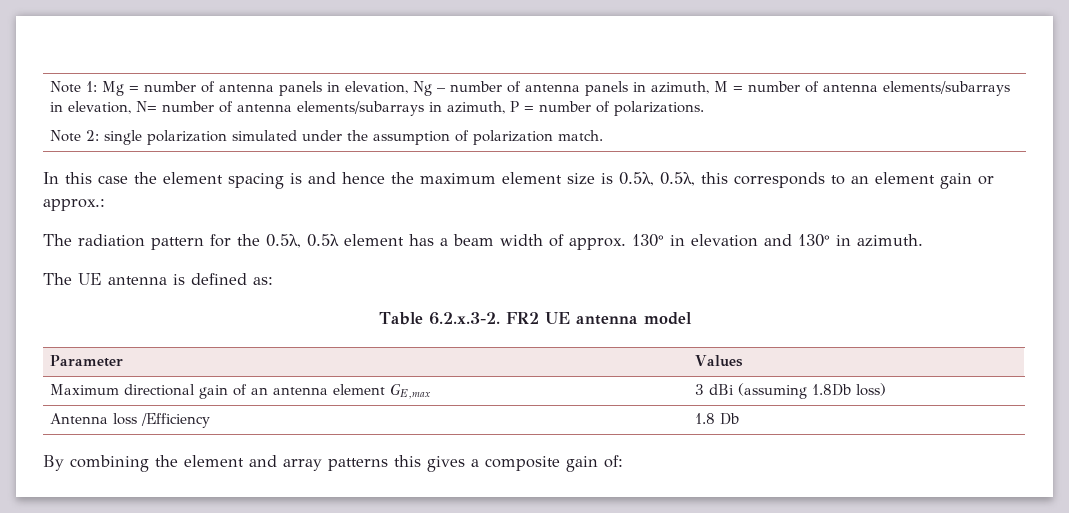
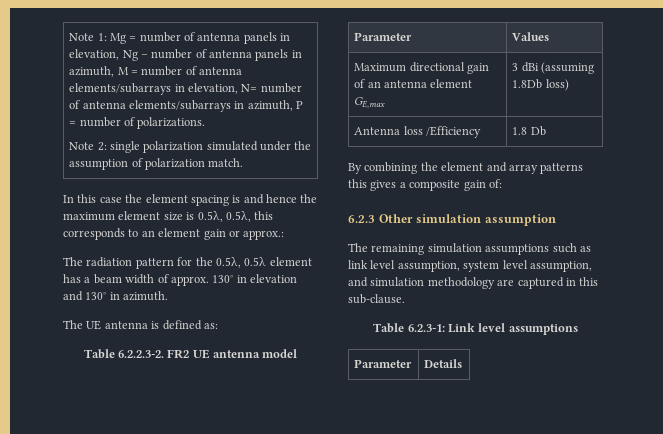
- Table 6.2.x.3-2. FR2 UE antenna model
+ Table 6.2.2.3-2. FR2 UE antenna model
+ 6.2.3 Other simulation assumption
+ The remaining simulation assumptions such as link level assumption, system level assumption, and simulation methodology are captured in this sub-clause.
+ Table 6.2.3-1: Link level assumptions
+ Parameter | Details

